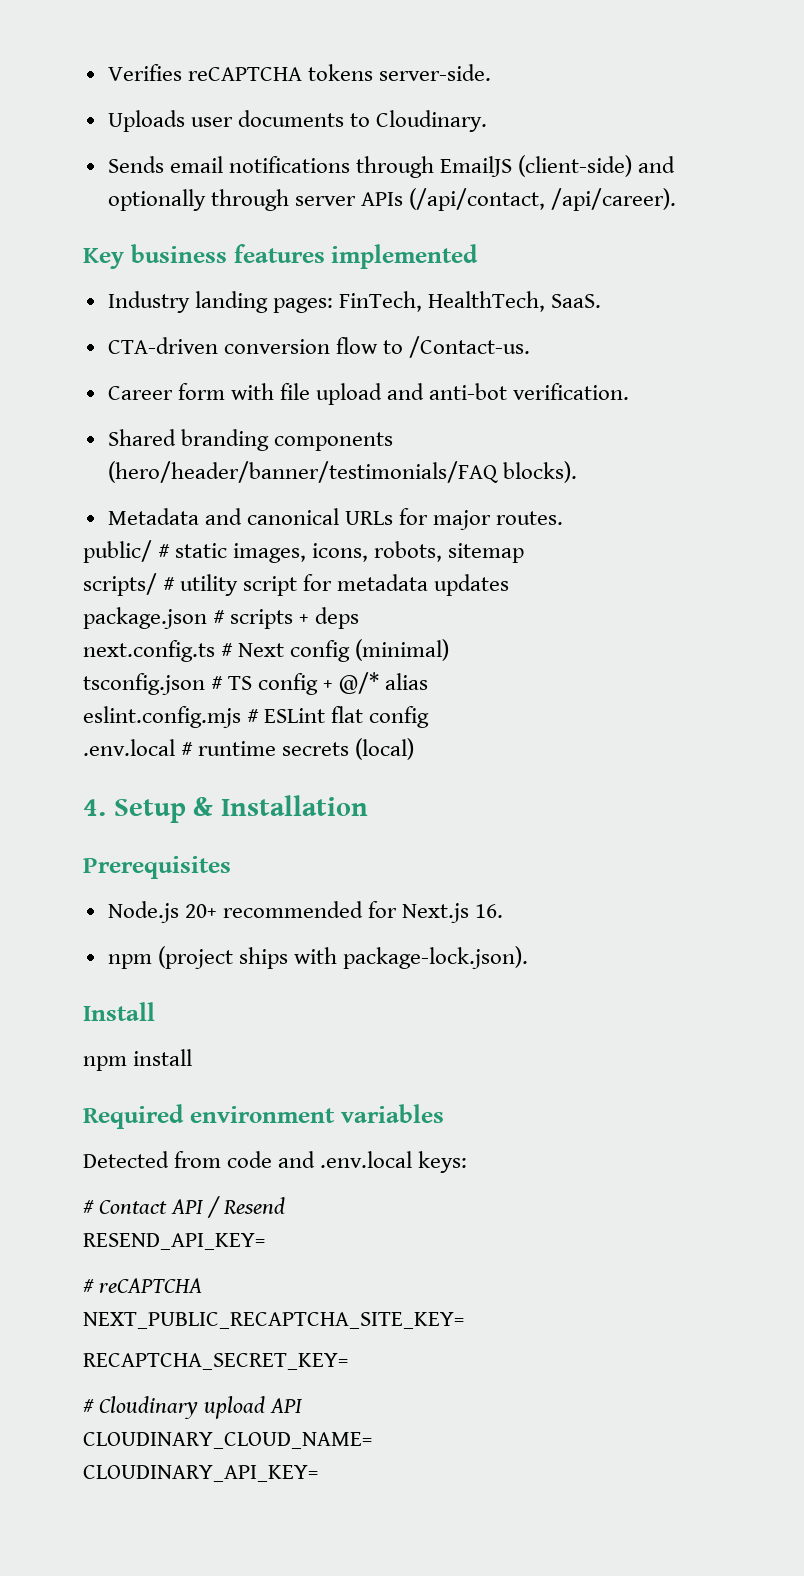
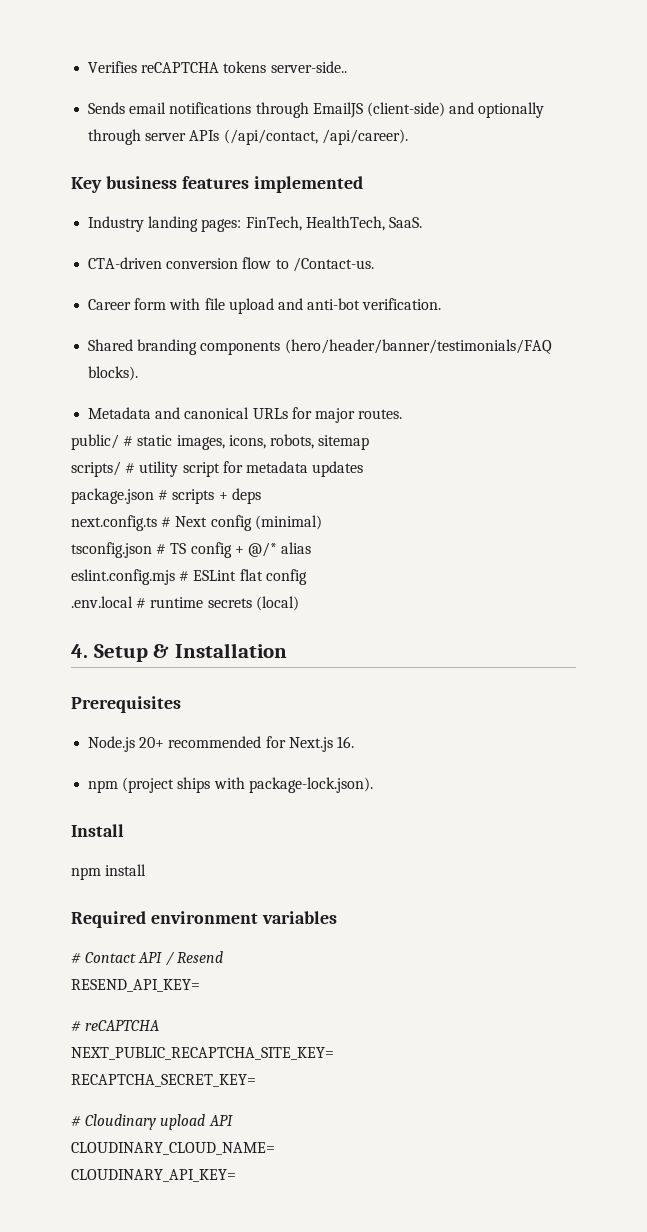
- Verifies reCAPTCHA tokens server-side.
- Uploads user documents to Cloudinary.
+ Verifies reCAPTCHA tokens server-side..
- Detected from code and .env.local keys:

